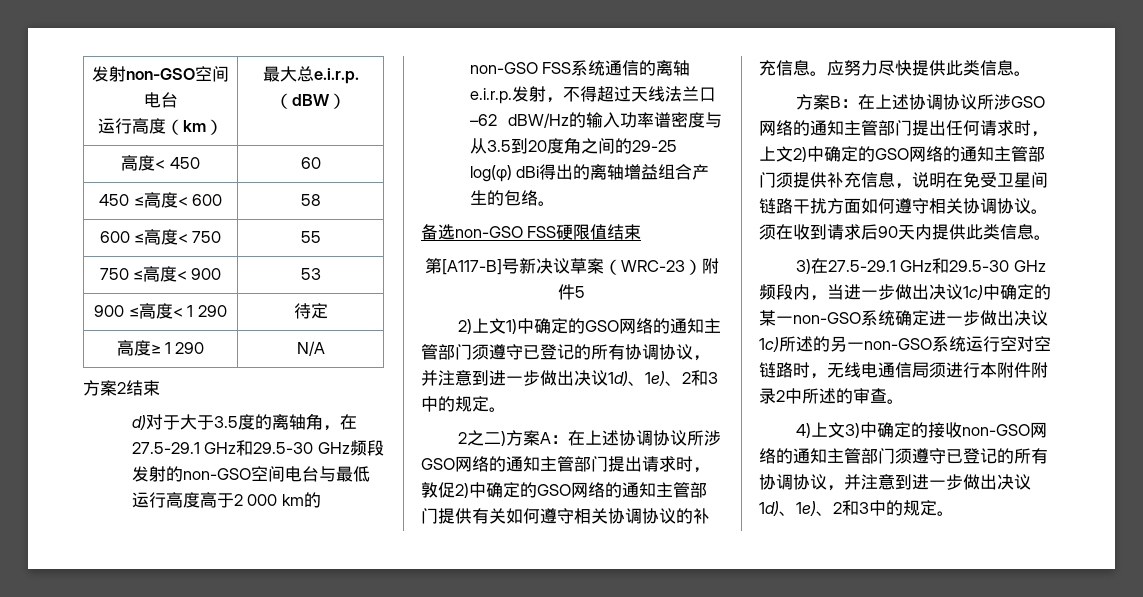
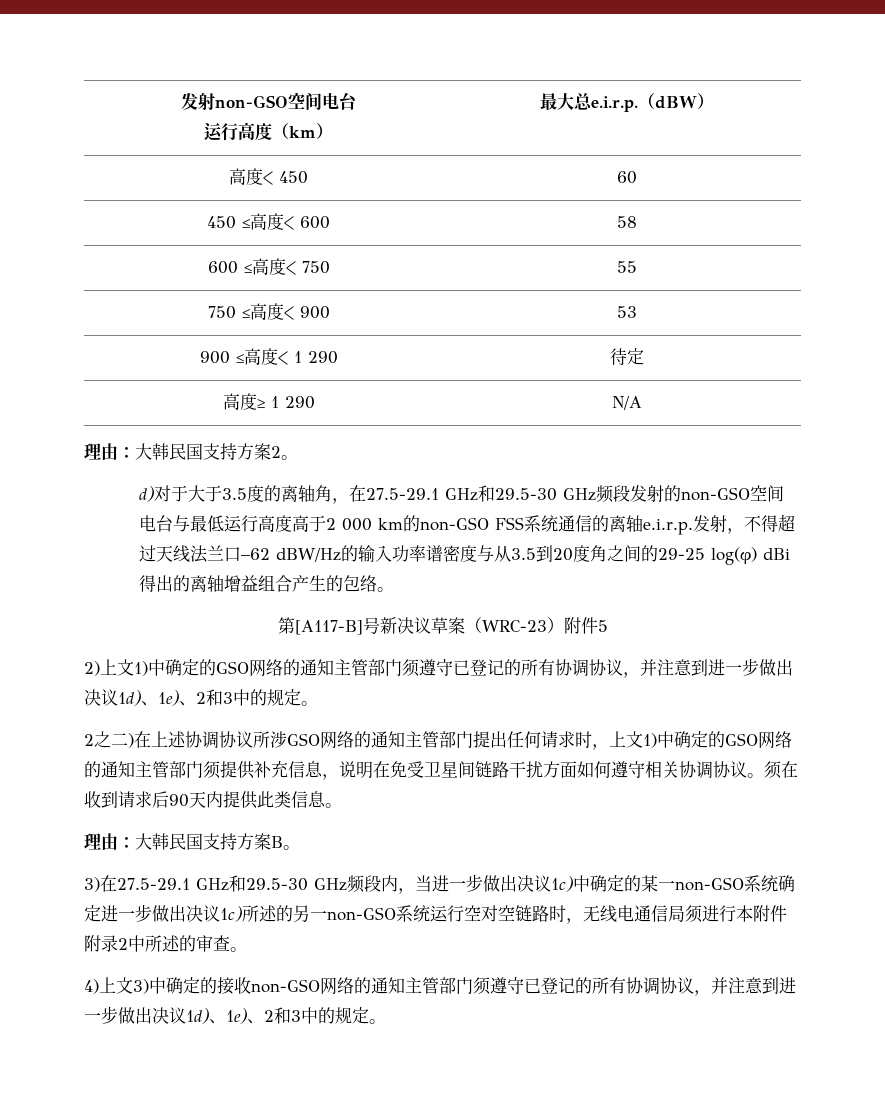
- 方案2结束
+ 理由：大韩民国支持方案2。
- 备选non-GSO FSS硬限值结束
- 2之二)方案A：在上述协调协议所涉GSO网络的通知主管部门提出请求时，敦促2)中确定的GSO网络的通知主管部门提供有关如何遵守相关协调协议的补充信息。应努力尽快提供此类信息。
- 方案B：在上述协调协议所涉GSO网络的通知主管部门提出任何请求时，上文2)中确定的GSO网络的通知主管部门须提供补充信息，说明在免受卫星间链路干扰方面如何遵守相关协调协议。
+ 2之二)在上述协调协议所涉GSO网络的通知主管部门提出任何请求时，上文1)中确定的GSO网络的通知主管部门须提供补充信息，说明在免受卫星间链路干扰方面如何遵守相关协调协议。
+ 理由：大韩民国支持方案B。

